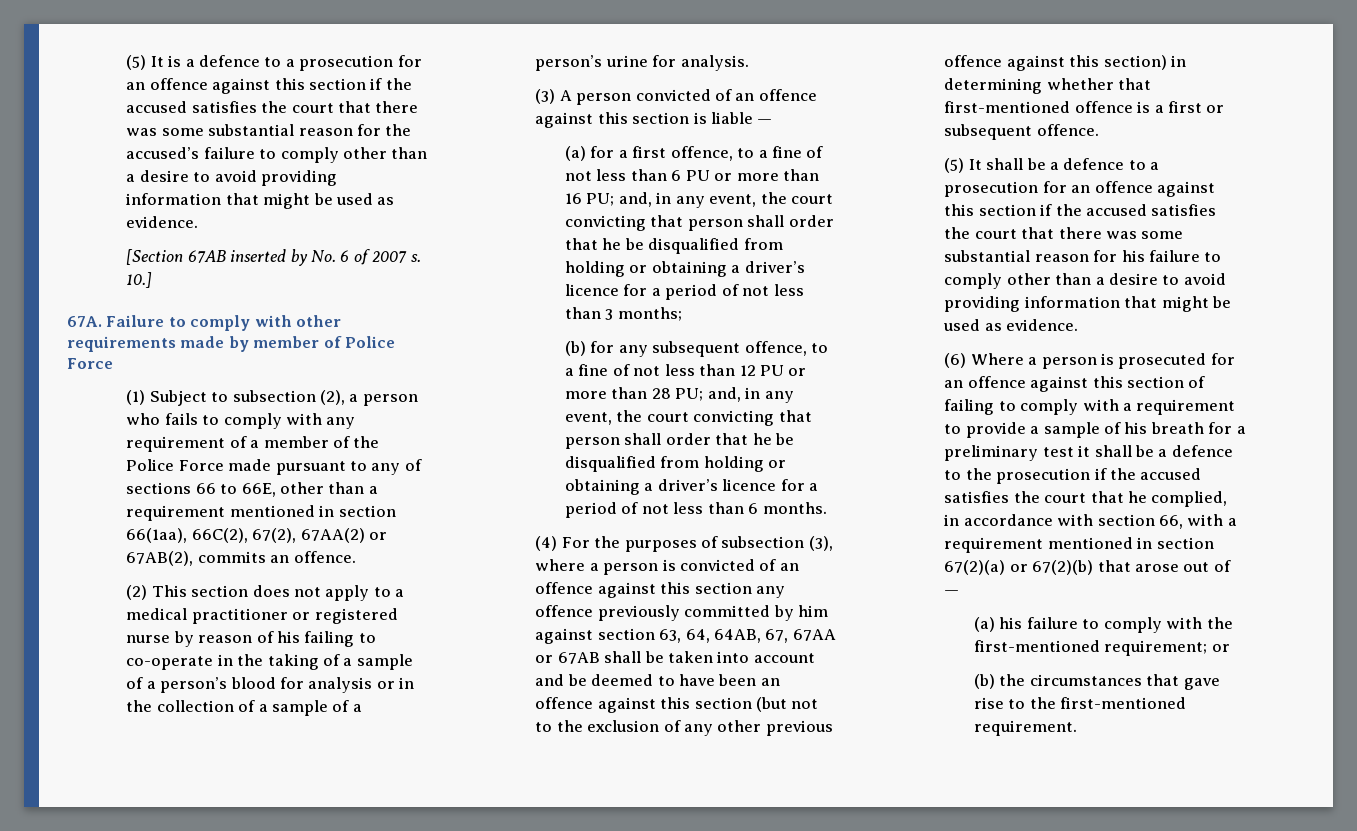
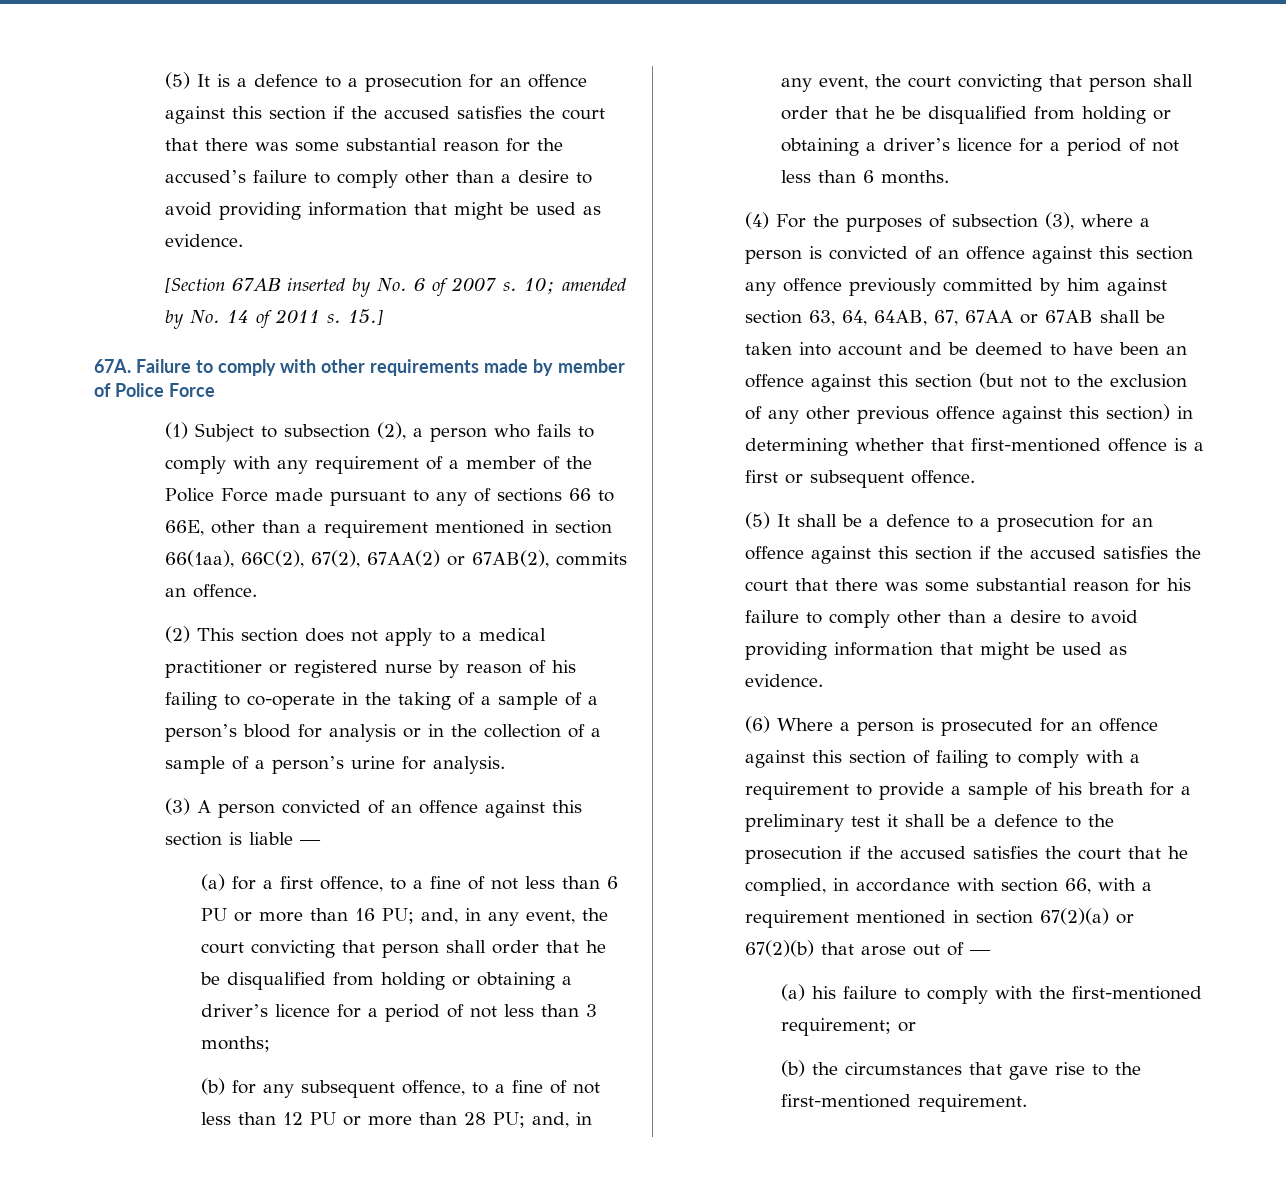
- 10.]
+ 10; amended by No. 14 of 2011 s. 15.]

